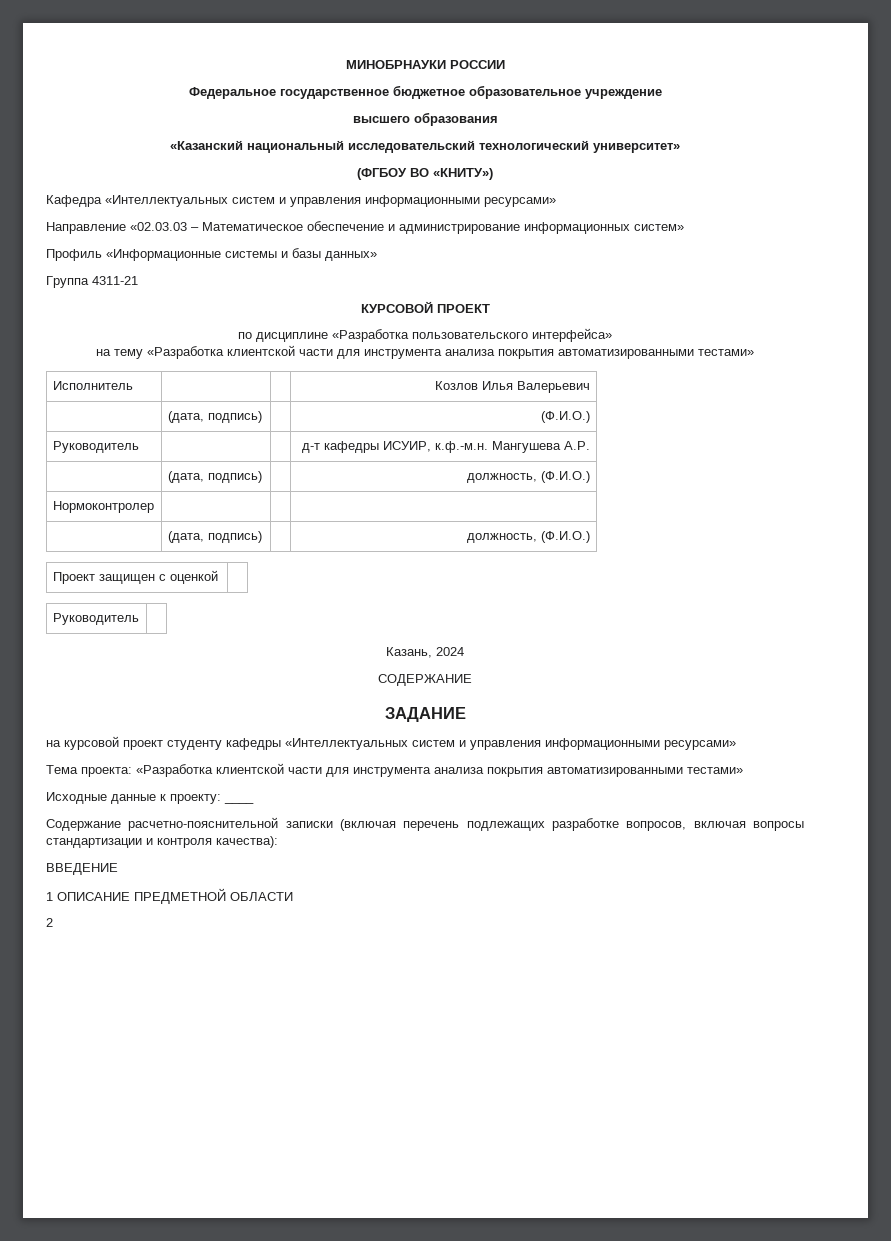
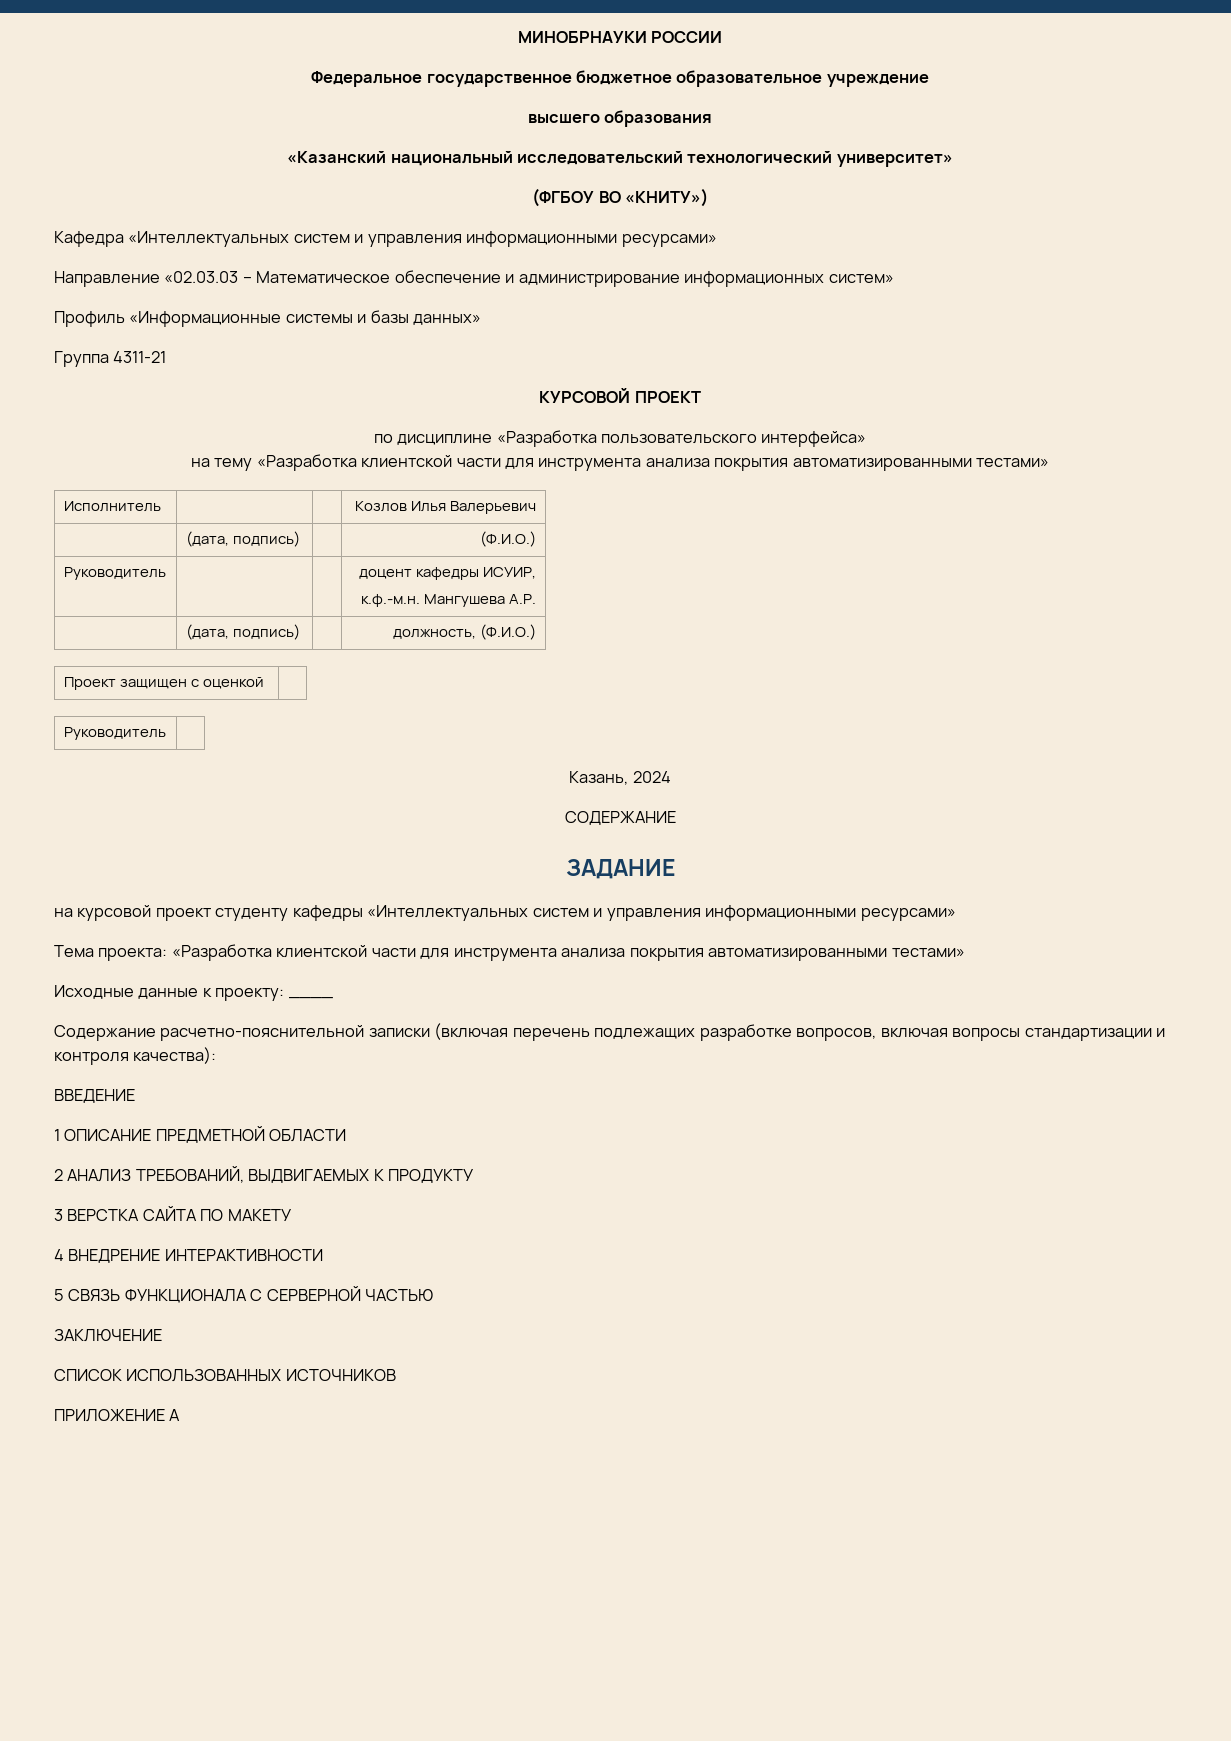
- Руководитель | | | д-т кафедры ИСУИР, к.ф.-м.н. Мангушева А.Р.
+ Руководитель | | | доцент кафедры ИСУИР,
+ к.ф.-м.н. Мангушева А.Р.
- Нормоконтролер | | |
- | (дата, подпись) | | должность, (Ф.И.О.)
- 2
+ 2 АНАЛИЗ ТРЕБОВАНИЙ, ВЫДВИГАЕМЫХ К ПРОДУКТУ
+ 3 ВЕРСТКА САЙТА ПО МАКЕТУ
+ 4 ВНЕДРЕНИЕ ИНТЕРАКТИВНОСТИ
+ 5 СВЯЗЬ ФУНКЦИОНАЛА С СЕРВЕРНОЙ ЧАСТЬЮ
+ ЗАКЛЮЧЕНИЕ
+ СПИСОК ИСПОЛЬЗОВАННЫХ ИСТОЧНИКОВ
+ ПРИЛОЖЕНИЕ А

